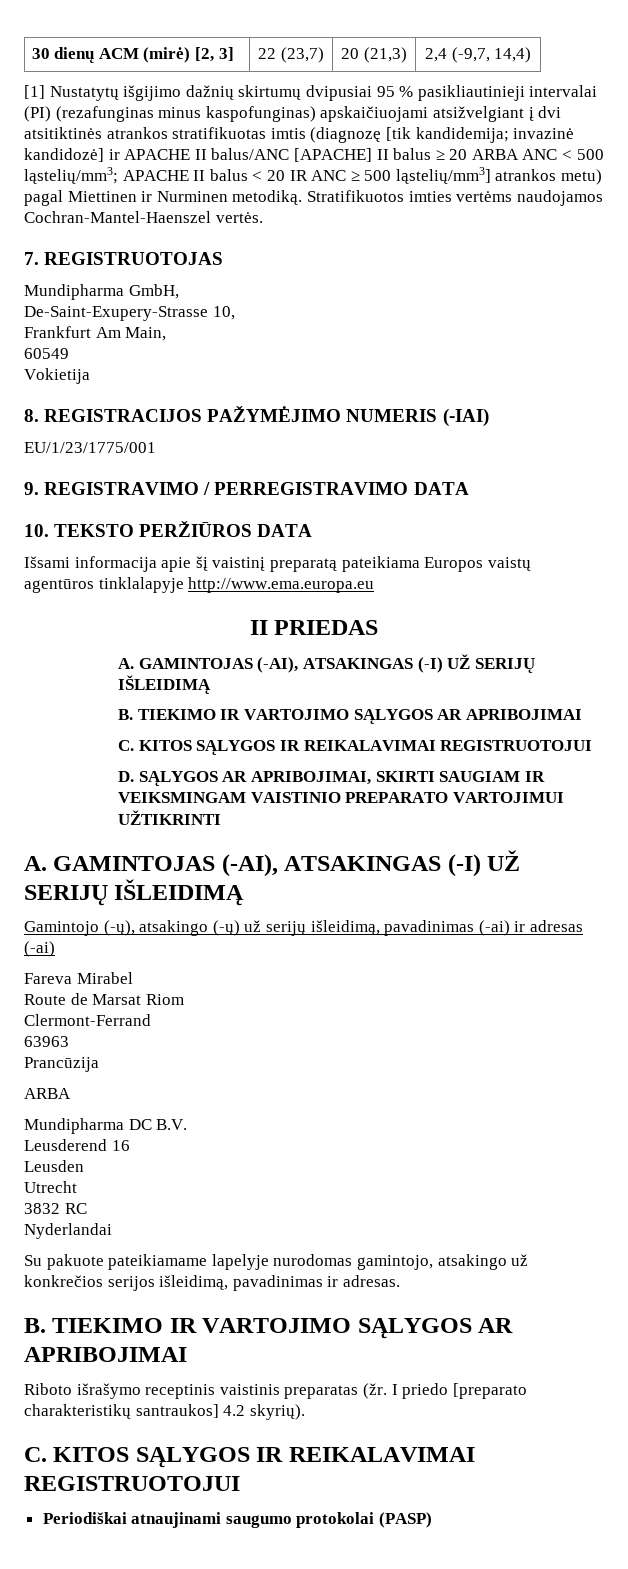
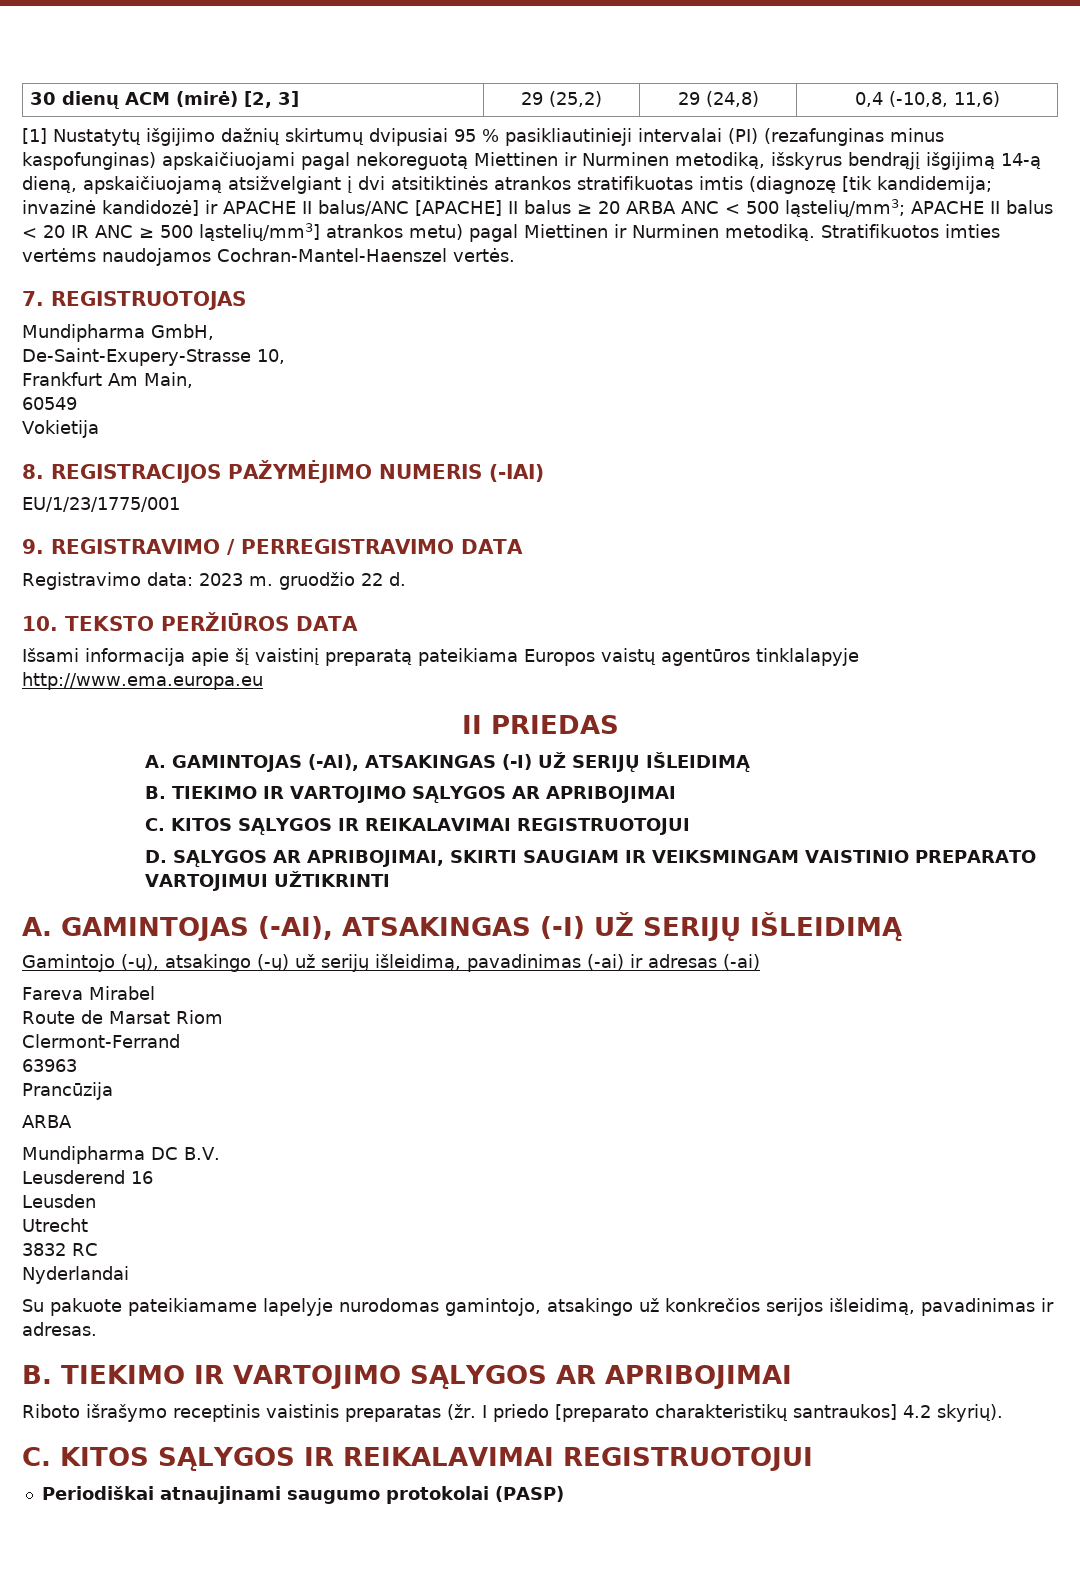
- 30 dienų ACM (mirė) [2, 3] | 22 (23,7) | 20 (21,3) | 2,4 (-9,7, 14,4)
+ 30 dienų ACM (mirė) [2, 3] | 29 (25,2) | 29 (24,8) | 0,4 (-10,8, 11,6)
- [1] Nustatytų išgijimo dažnių skirtumų dvipusiai 95 % pasikliautinieji intervalai (PI) (rezafunginas minus kaspofunginas) apskaičiuojami atsižvelgiant į dvi atsitiktinės atrankos stratifikuotas imtis (diagnozę [tik kandidemija; invazinė kandidozė] ir APACHE II balus/ANC [APACHE] II balus ≥ 20 ARBA ANC < 500 ląstelių/mm3; APACHE II balus < 20 IR ANC ≥ 500 ląstelių/mm3] atrankos metu) pagal Miettinen ir Nurminen metodiką.
+ [1] Nustatytų išgijimo dažnių skirtumų dvipusiai 95 % pasikliautinieji intervalai (PI) (rezafunginas minus kaspofunginas) apskaičiuojami pagal nekoreguotą Miettinen ir Nurminen metodiką, išskyrus bendrąjį išgijimą 14-ą dieną, apskaičiuojamą atsižvelgiant į dvi atsitiktinės atrankos stratifikuotas imtis (diagnozę [tik kandidemija; invazinė kandidozė] ir APACHE II balus/ANC [APACHE] II balus ≥ 20 ARBA ANC < 500 ląstelių/mm3; APACHE II balus < 20 IR ANC ≥ 500 ląstelių/mm3] atrankos metu) pagal Miettinen ir Nurminen metodiką.
+ Registravimo data: 2023 m. gruodžio 22 d.

